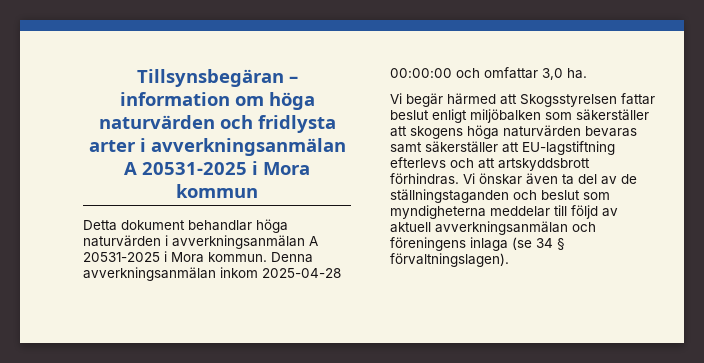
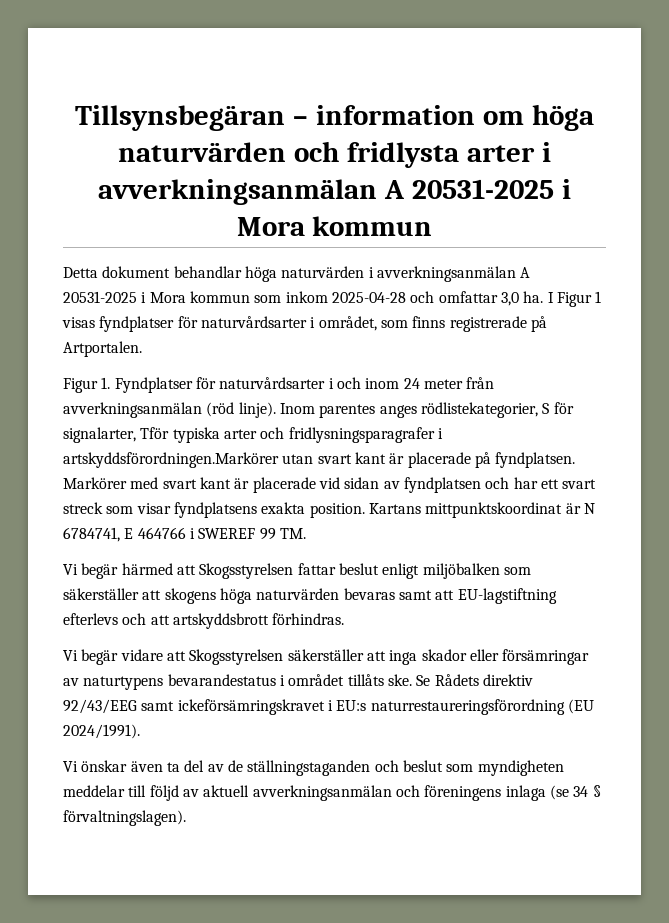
- Detta dokument behandlar höga naturvärden i avverkningsanmälan A 20531-2025 i Mora kommun. Denna avverkningsanmälan inkom 2025-04-28 00:00:00 och omfattar 3,0 ha.
+ Detta dokument behandlar höga naturvärden i avverkningsanmälan A 20531-2025 i Mora kommun som inkom 2025-04-28 och omfattar 3,0 ha. I Figur 1 visas fyndplatser för naturvårdsarter i området, som finns registrerade på Artportalen.
+ Figur 1. Fyndplatser för naturvårdsarter i och inom 24 meter från avverkningsanmälan (röd linje). Inom parentes anges rödlistekategorier, S för signalarter, Tför typiska arter och fridlysningsparagrafer i artskyddsförordningen.Markörer utan svart kant är placerade på fyndplatsen. Markörer med svart kant är placerade vid sidan av fyndplatsen och har ett svart streck som visar fyndplatsens exakta position. Kartans mittpunktskoordinat är N 6784741, E 464766 i SWEREF 99 TM.
- Vi begär härmed att Skogsstyrelsen fattar beslut enligt miljöbalken som säkerställer att skogens höga naturvärden bevaras samt säkerställer att EU-lagstiftning efterlevs och att artskyddsbrott förhindras. Vi önskar även ta del av de ställningstaganden och beslut som myndigheterna meddelar till följd av aktuell avverkningsanmälan och föreningens inlaga (se 34 § förvaltningslagen).
+ Vi begär härmed att Skogsstyrelsen fattar beslut enligt miljöbalken som säkerställer att skogens höga naturvärden bevaras samt att EU-lagstiftning efterlevs och att artskyddsbrott förhindras.
+ Vi begär vidare att Skogsstyrelsen säkerställer att inga skador eller försämringar av naturtypens bevarandestatus i området tillåts ske. Se Rådets direktiv 92/43/EEG samt ickeförsämringskravet i EU:s naturrestaureringsförordning (EU 2024/1991).
+ Vi önskar även ta del av de ställningstaganden och beslut som myndigheten meddelar till följd av aktuell avverkningsanmälan och föreningens inlaga (se 34 § förvaltningslagen).

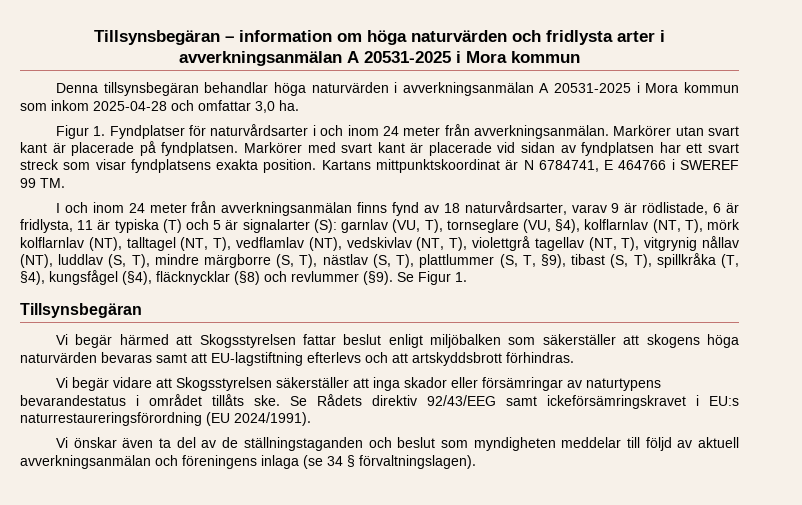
- Detta dokument behandlar höga naturvärden i avverkningsanmälan A 20531-2025 i Mora kommun som inkom 2025-04-28 och omfattar 3,0 ha. I Figur 1 visas fyndplatser för naturvårdsarter i området, som finns registrerade på Artportalen.
+ Denna tillsynsbegäran behandlar höga naturvärden i avverkningsanmälan A 20531-2025 i Mora kommun som inkom 2025-04-28 och omfattar 3,0 ha.
- Figur 1. Fyndplatser för naturvårdsarter i och inom 24 meter från avverkningsanmälan (röd linje). Inom parentes anges rödlistekategorier, S för signalarter, Tför typiska arter och fridlysningsparagrafer i artskyddsförordningen.Markörer utan svart kant är placerade på fyndplatsen.
+ Figur 1. Fyndplatser för naturvårdsarter i och inom 24 meter från avverkningsanmälan. Markörer utan svart kant är placerade på fyndplatsen.
- Markörer med svart kant är placerade vid sidan av fyndplatsen och har ett svart streck som visar fyndplatsens exakta position.
+ Markörer med svart kant är placerade vid sidan av fyndplatsen har ett svart streck som visar fyndplatsens exakta position.
+ I och inom 24 meter från avverkningsanmälan finns fynd av 18 naturvårdsarter, varav 9 är rödlistade, 6 är fridlysta, 11 är typiska (T) och 5 är signalarter (S): garnlav (VU, T), tornseglare (VU, §4), kolflarnlav (NT, T), mörk kolflarnlav (NT), talltagel (NT, T), vedflamlav (NT), vedskivlav (NT, T), violettgrå tagellav (NT, T), vitgrynig nållav (NT), luddlav (S, T), mindre märgborre (S, T), nästlav (S, T), plattlummer (S, T, §9), tibast (S, T), spillkråka (T, §4), kungsfågel (§4), fläcknycklar (§8) och revlummer (§9). Se Figur 1.
+ Tillsynsbegäran

